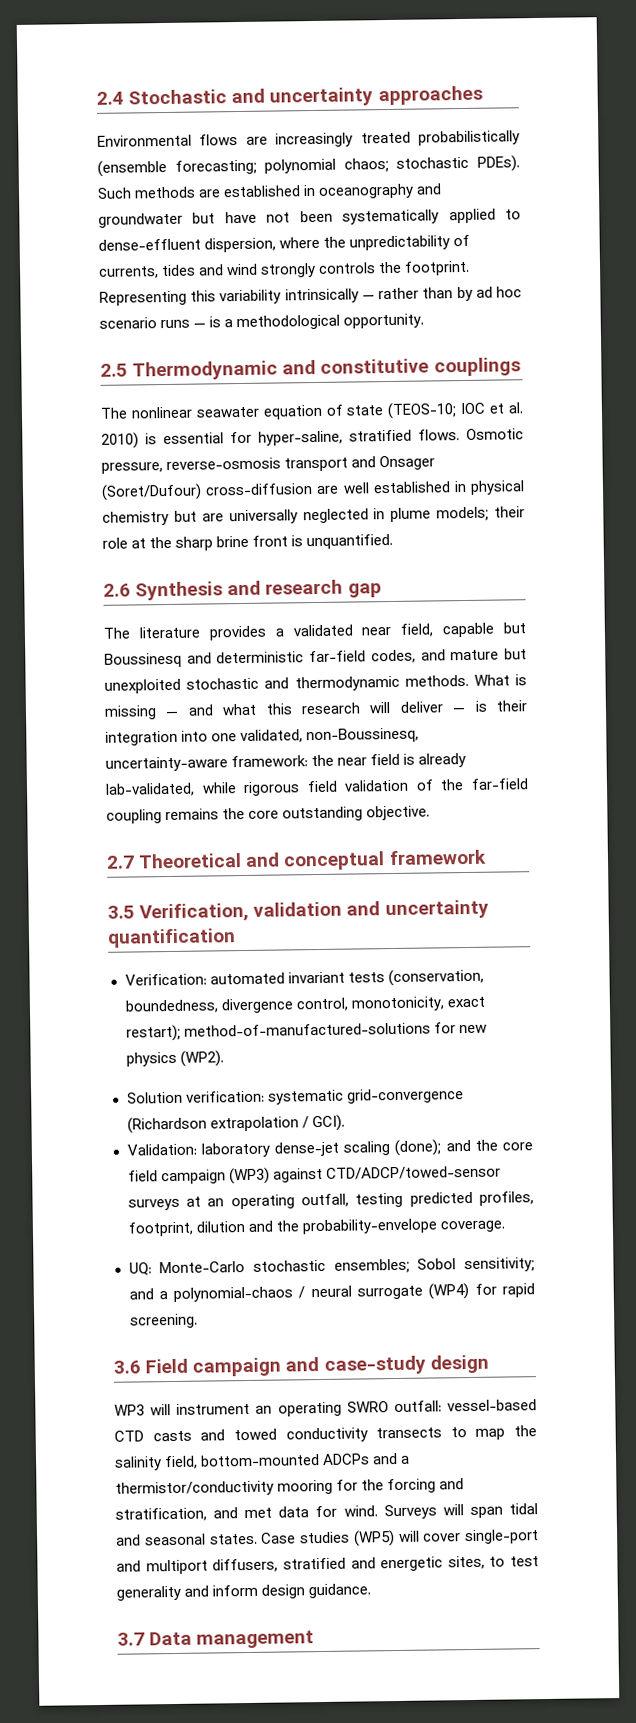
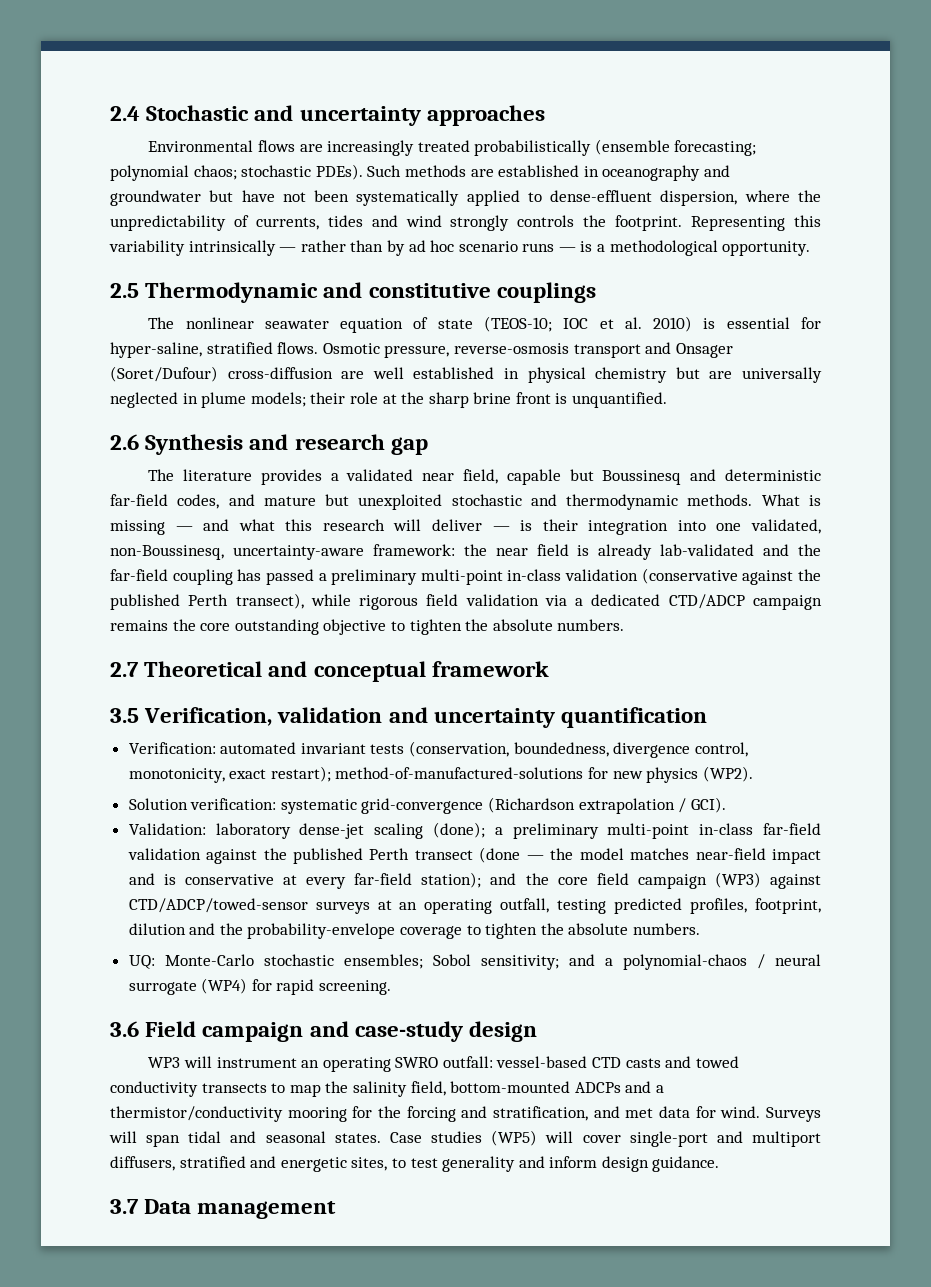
- What is missing — and what this research will deliver — is their integration into one validated, non-Boussinesq, uncertainty-aware framework: the near field is already lab-validated, while rigorous field validation of the far-field coupling remains the core outstanding objective.
+ What is missing — and what this research will deliver — is their integration into one validated, non-Boussinesq, uncertainty-aware framework: the near field is already lab-validated and the far-field coupling has passed a preliminary multi-point in-class validation (conservative against the published Perth transect), while rigorous field validation via a dedicated CTD/ADCP campaign remains the core outstanding objective to tighten the absolute numbers.
- Validation: laboratory dense-jet scaling (done); and the core field campaign (WP3) against CTD/ADCP/towed-sensor surveys at an operating outfall, testing predicted profiles, footprint, dilution and the probability-envelope coverage.
+ Validation: laboratory dense-jet scaling (done); a preliminary multi-point in-class far-field validation against the published Perth transect (done — the model matches near-field impact and is conservative at every far-field station); and the core field campaign (WP3) against CTD/ADCP/towed-sensor surveys at an operating outfall, testing predicted profiles, footprint, dilution and the probability-envelope coverage to tighten the absolute numbers.

